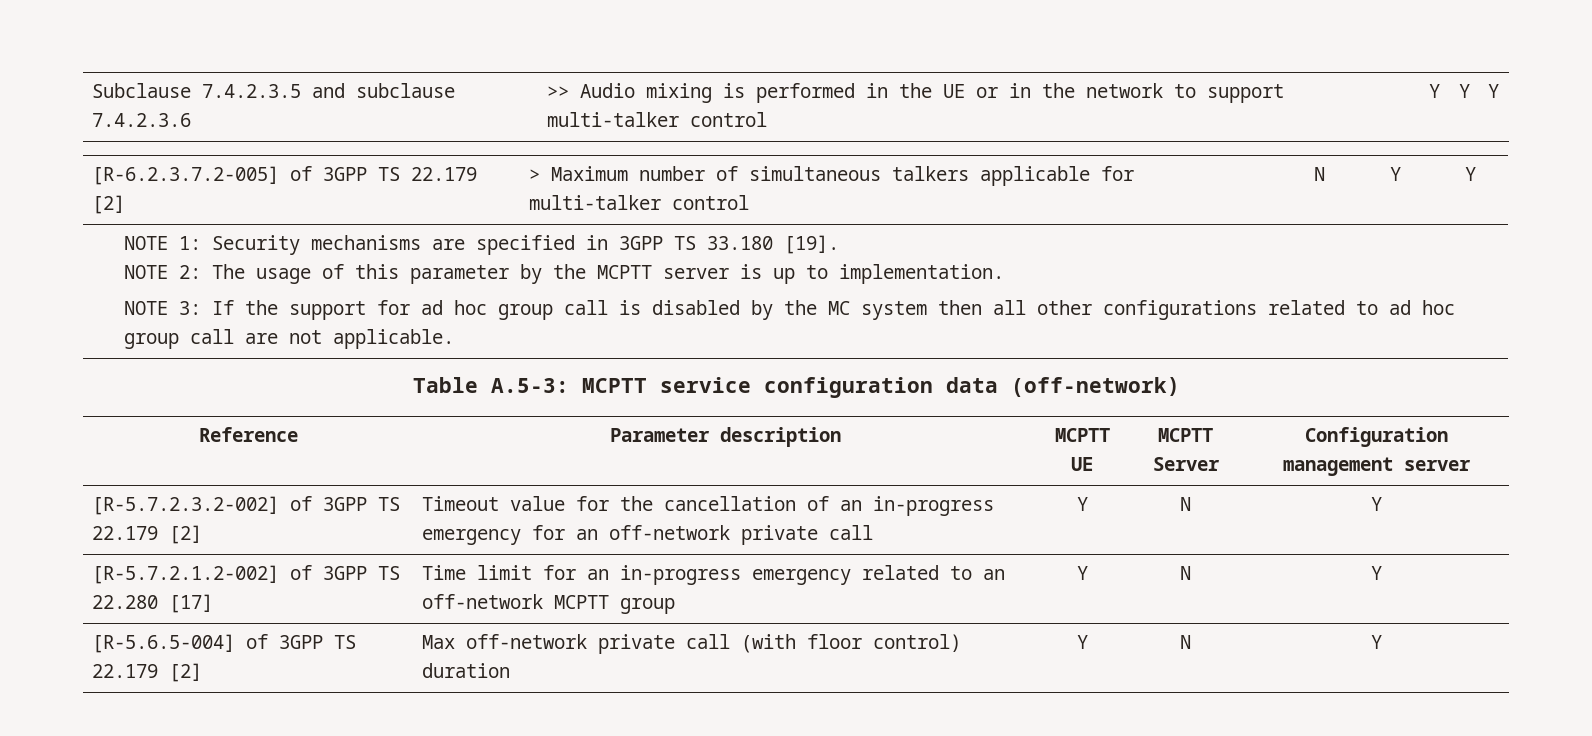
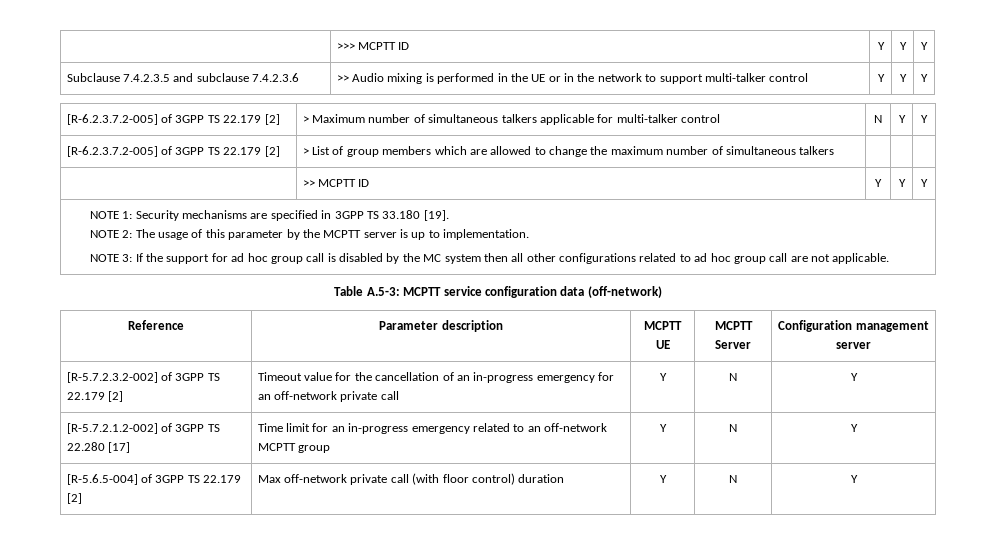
+ | >>> MCPTT ID | Y | Y | Y
+ [R-6.2.3.7.2-005] of 3GPP TS 22.179 [2] | > List of group members which are allowed to change the maximum number of simultaneous talkers | | |
+ | >> MCPTT ID | Y | Y | Y

